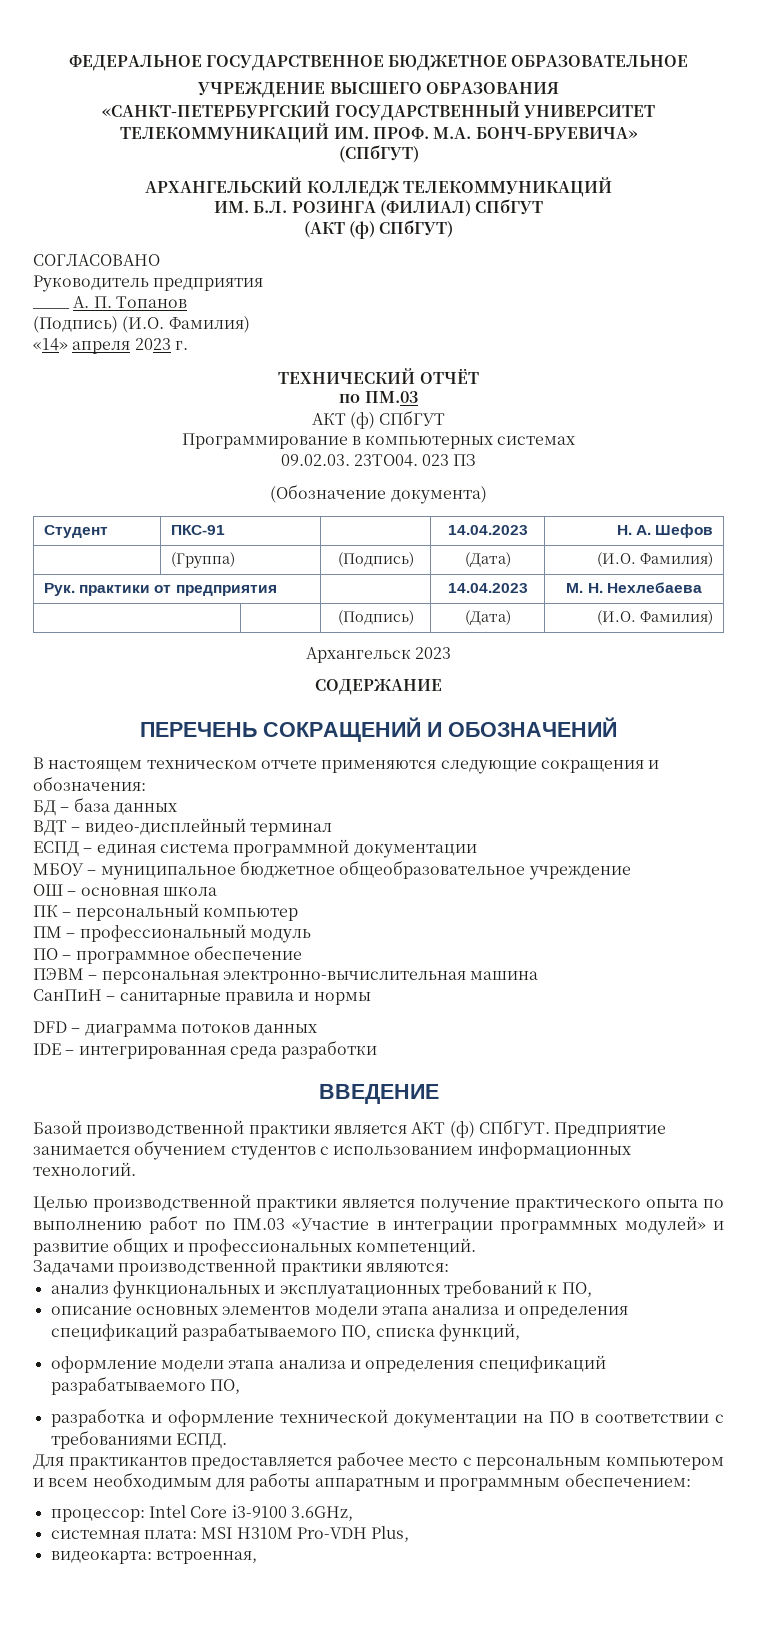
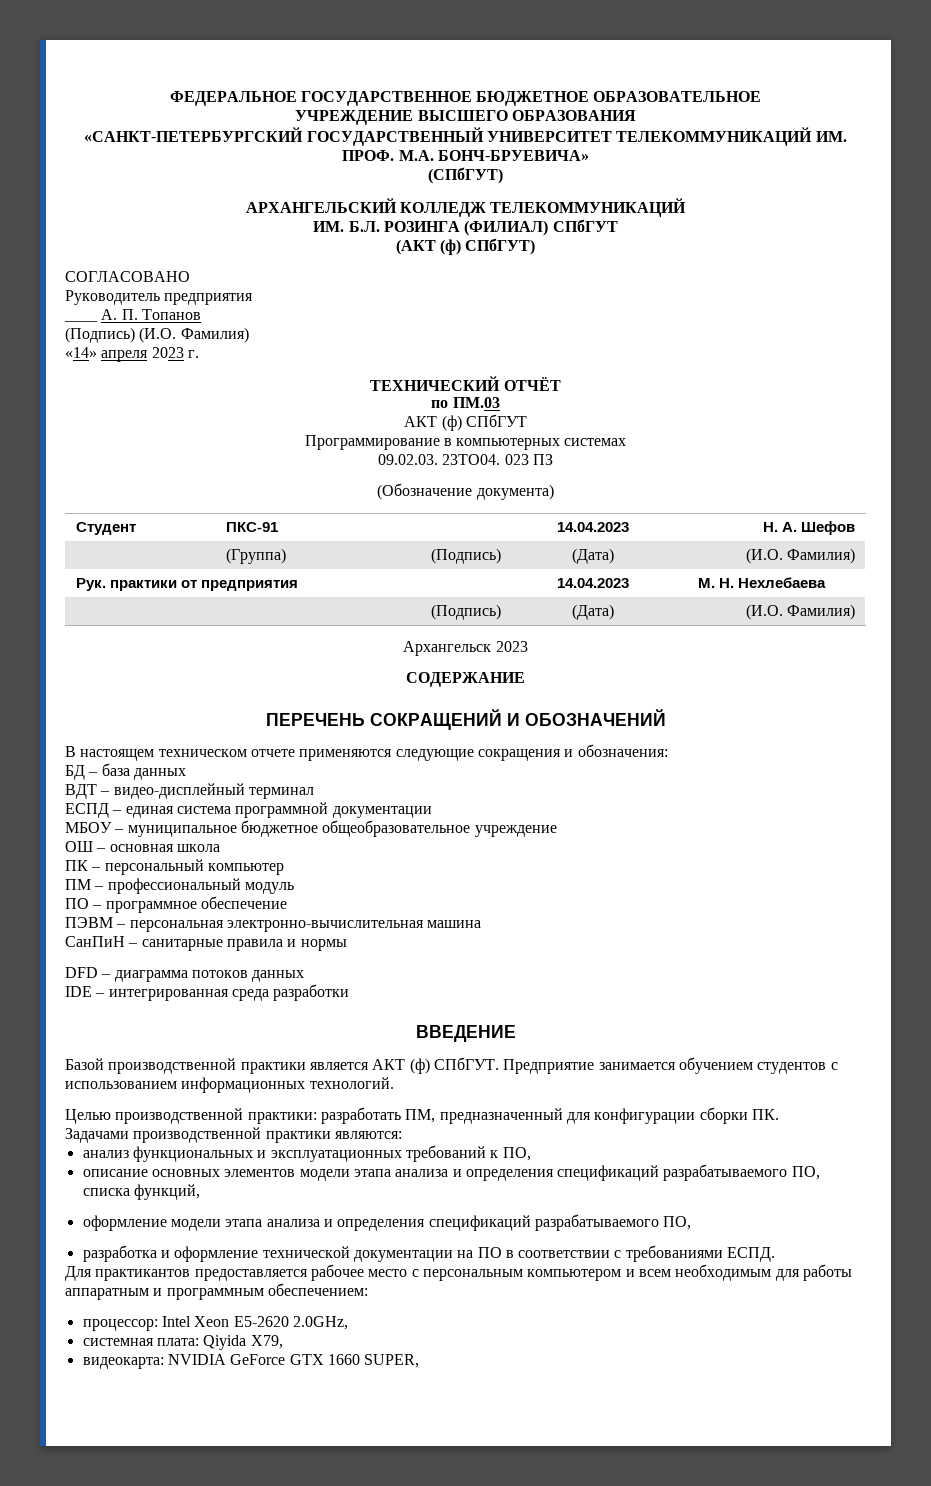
- Целью производственной практики является получение практического опыта по выполнению работ по ПМ.03 «Участие в интеграции программных модулей» и развитие общих и профессиональных компетенций.
+ Целью производственной практики: разработать ПМ, предназначенный для конфигурации сборки ПК.
- процессор: Intel Core i3-9100 3.6GHz,
+ процессор: Intel Xeon E5-2620 2.0GHz,
- системная плата: MSI H310M Pro-VDH Plus,
- видеокарта: встроенная,
+ системная плата: Qiyida X79,
+ видеокарта: NVIDIA GeForce GTX 1660 SUPER,

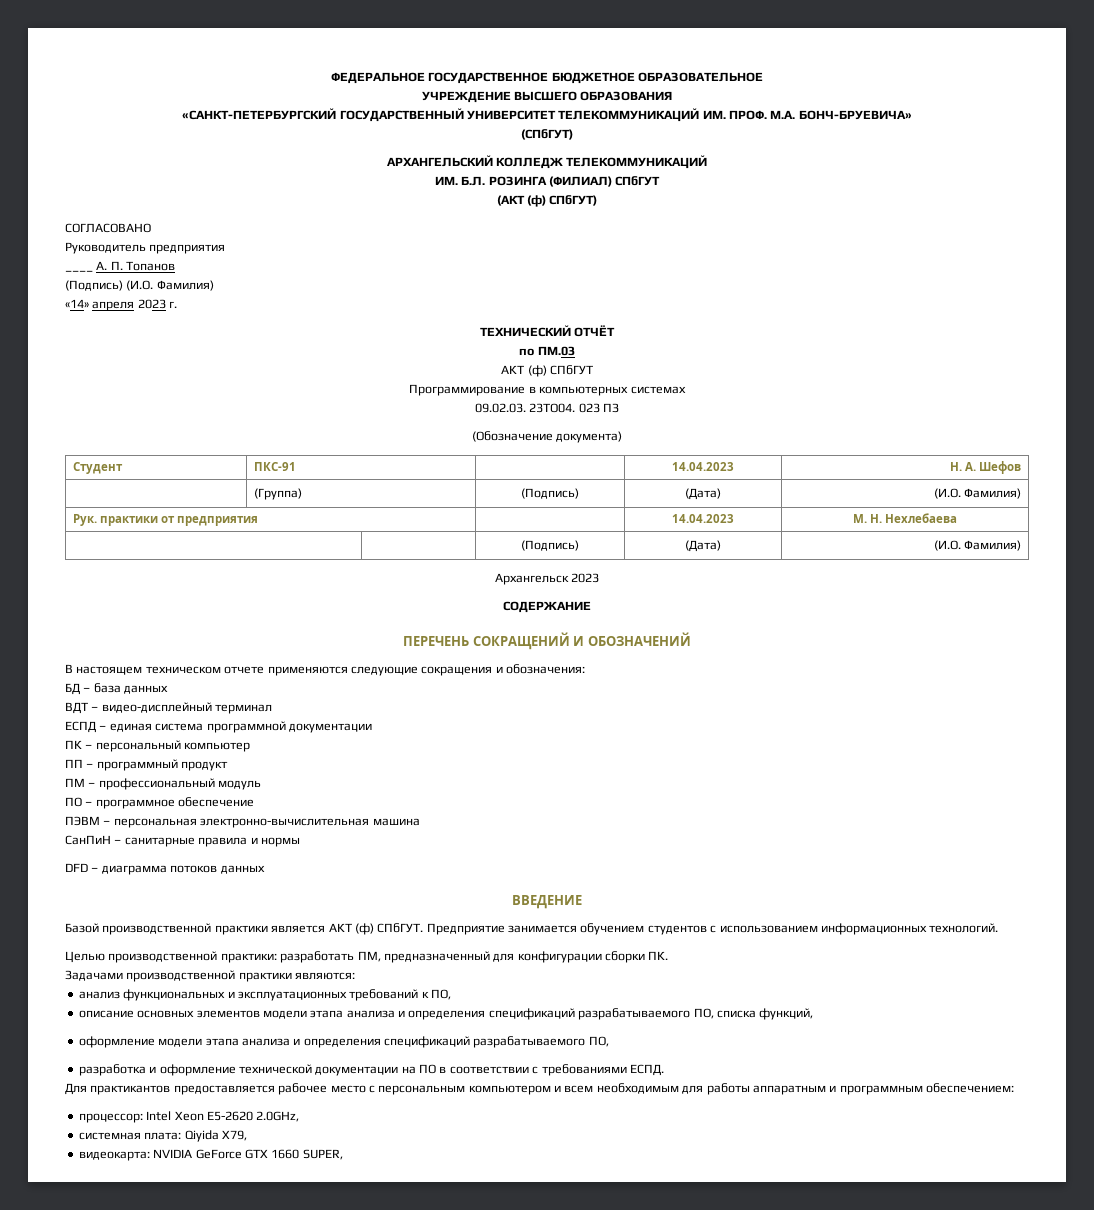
- МБОУ – муниципальное бюджетное общеобразовательное учреждение
- ОШ – основная школа
+ ПП – программный продукт
- IDE – интегрированная среда разработки

